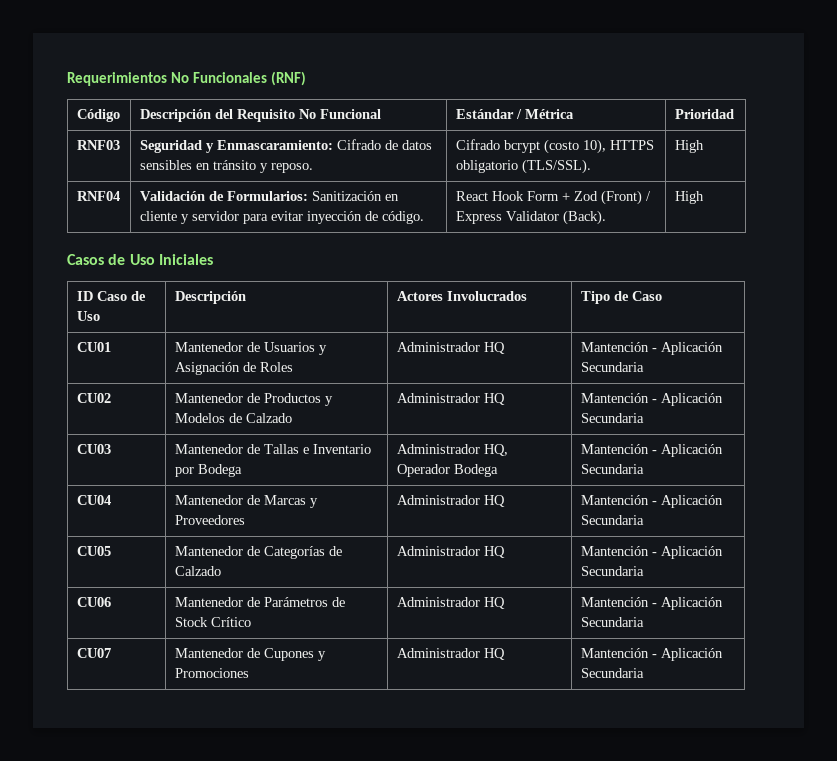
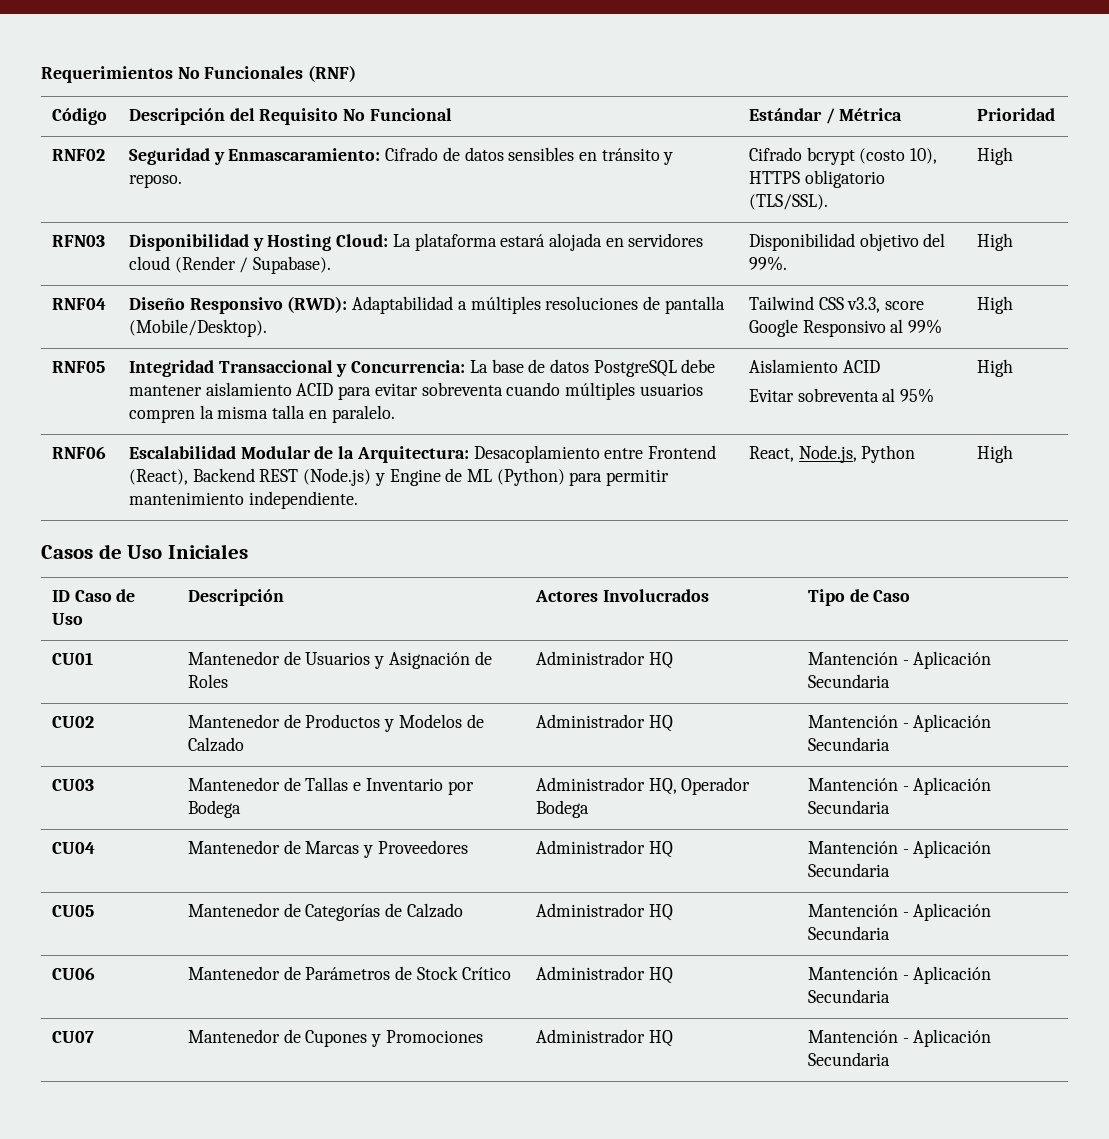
- RNF03 | Seguridad y Enmascaramiento: Cifrado de datos sensibles en tránsito y reposo. | Cifrado bcrypt (costo 10), HTTPS obligatorio (TLS/SSL). | High
+ RNF02 | Seguridad y Enmascaramiento: Cifrado de datos sensibles en tránsito y reposo. | Cifrado bcrypt (costo 10), HTTPS obligatorio (TLS/SSL). | High
- RNF04 | Validación de Formularios: Sanitización en cliente y servidor para evitar inyección de código. | React Hook Form + Zod (Front) / Express Validator (Back). | High
+ RFN03 | Disponibilidad y Hosting Cloud: La plataforma estará alojada en servidores cloud (Render / Supabase). | Disponibilidad objetivo del 99%. | High
+ RNF04 | Diseño Responsivo (RWD): Adaptabilidad a múltiples resoluciones de pantalla (Mobile/Desktop). | Tailwind CSS v3.3, score Google Responsivo al 99% | High
+ RNF05 | Integridad Transaccional y Concurrencia: La base de datos PostgreSQL debe mantener aislamiento ACID para evitar sobreventa cuando múltiples usuarios compren la misma talla en paralelo. | Aislamiento ACID
+ Evitar sobreventa al 95% | High
+ RNF06 | Escalabilidad Modular de la Arquitectura: Desacoplamiento entre Frontend (React), Backend REST (Node.js) y Engine de ML (Python) para permitir mantenimiento independiente. | React, Node.js, Python | High

